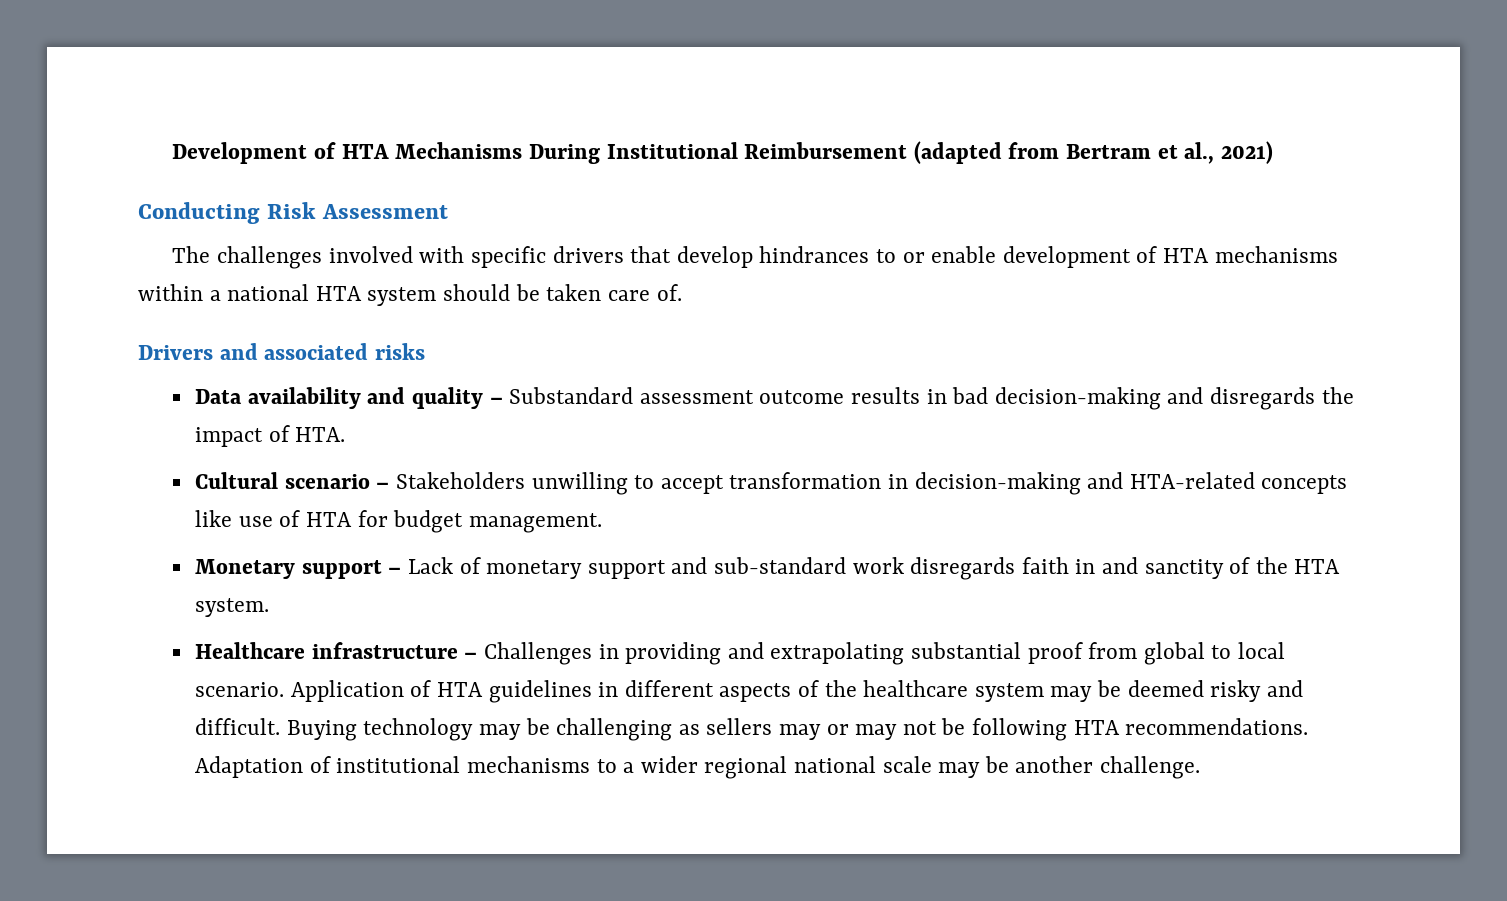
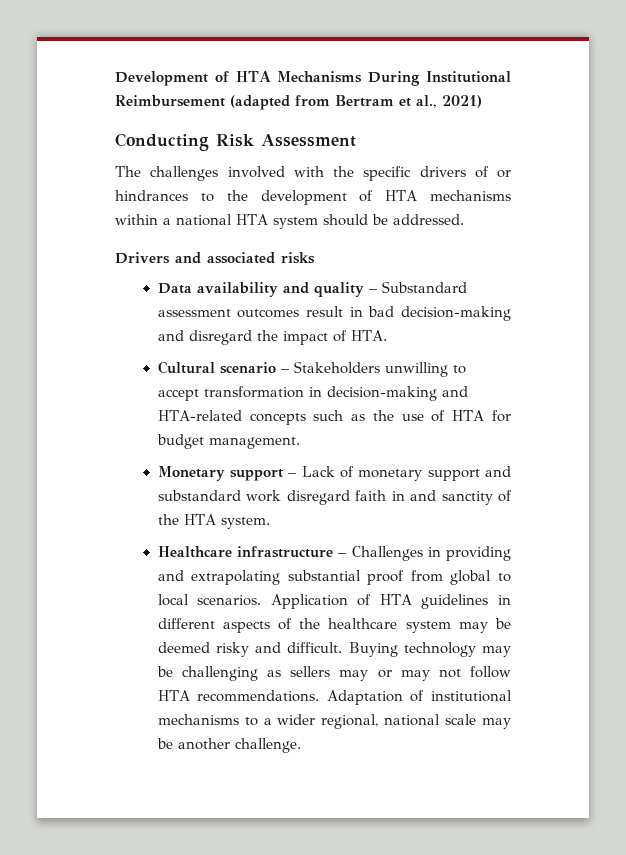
- The challenges involved with specific drivers that develop hindrances to or enable development of HTA mechanisms within a national HTA system should be taken care of.
+ The challenges involved with the specific drivers of or hindrances to the development of HTA mechanisms within a national HTA system should be addressed.
- Data availability and quality – Substandard assessment outcome results in bad decision-making and disregards the impact of HTA.
+ Data availability and quality – Substandard assessment outcomes result in bad decision-making and disregard the impact of HTA.
- Cultural scenario – Stakeholders unwilling to accept transformation in decision-making and HTA-related concepts like use of HTA for budget management.
+ Cultural scenario – Stakeholders unwilling to accept transformation in decision-making and HTA-related concepts such as the use of HTA for budget management.
- Monetary support – Lack of monetary support and sub-standard work disregards faith in and sanctity of the HTA system.
+ Monetary support – Lack of monetary support and substandard work disregard faith in and sanctity of the HTA system.
- Healthcare infrastructure – Challenges in providing and extrapolating substantial proof from global to local scenario.
+ Healthcare infrastructure – Challenges in providing and extrapolating substantial proof from global to local scenarios.
- Buying technology may be challenging as sellers may or may not be following HTA recommendations.
+ Buying technology may be challenging as sellers may or may not follow HTA recommendations.
- Adaptation of institutional mechanisms to a wider regional national scale may be another challenge.
+ Adaptation of institutional mechanisms to a wider regional, national scale may be another challenge.

